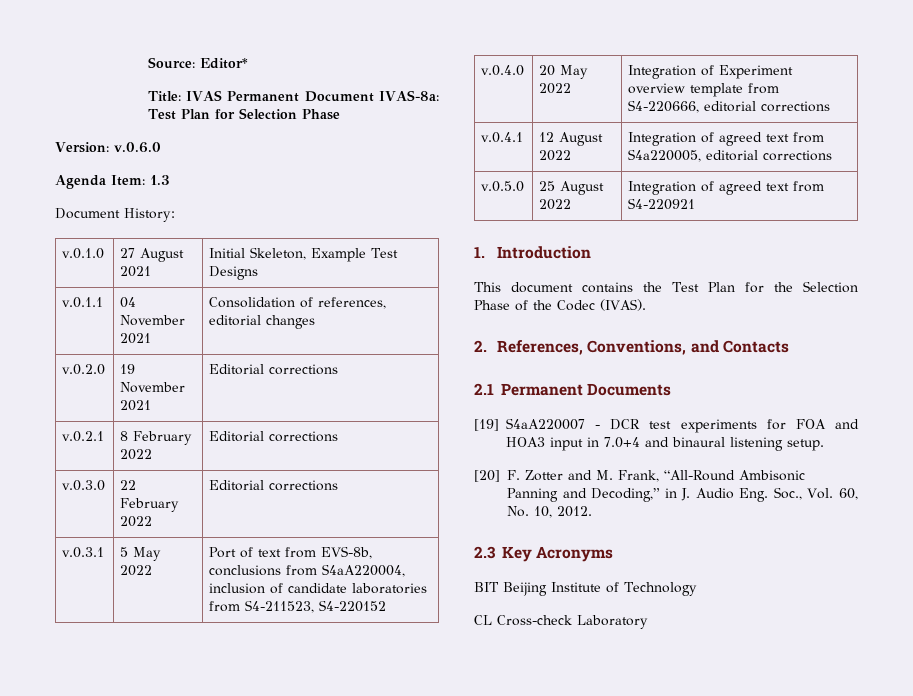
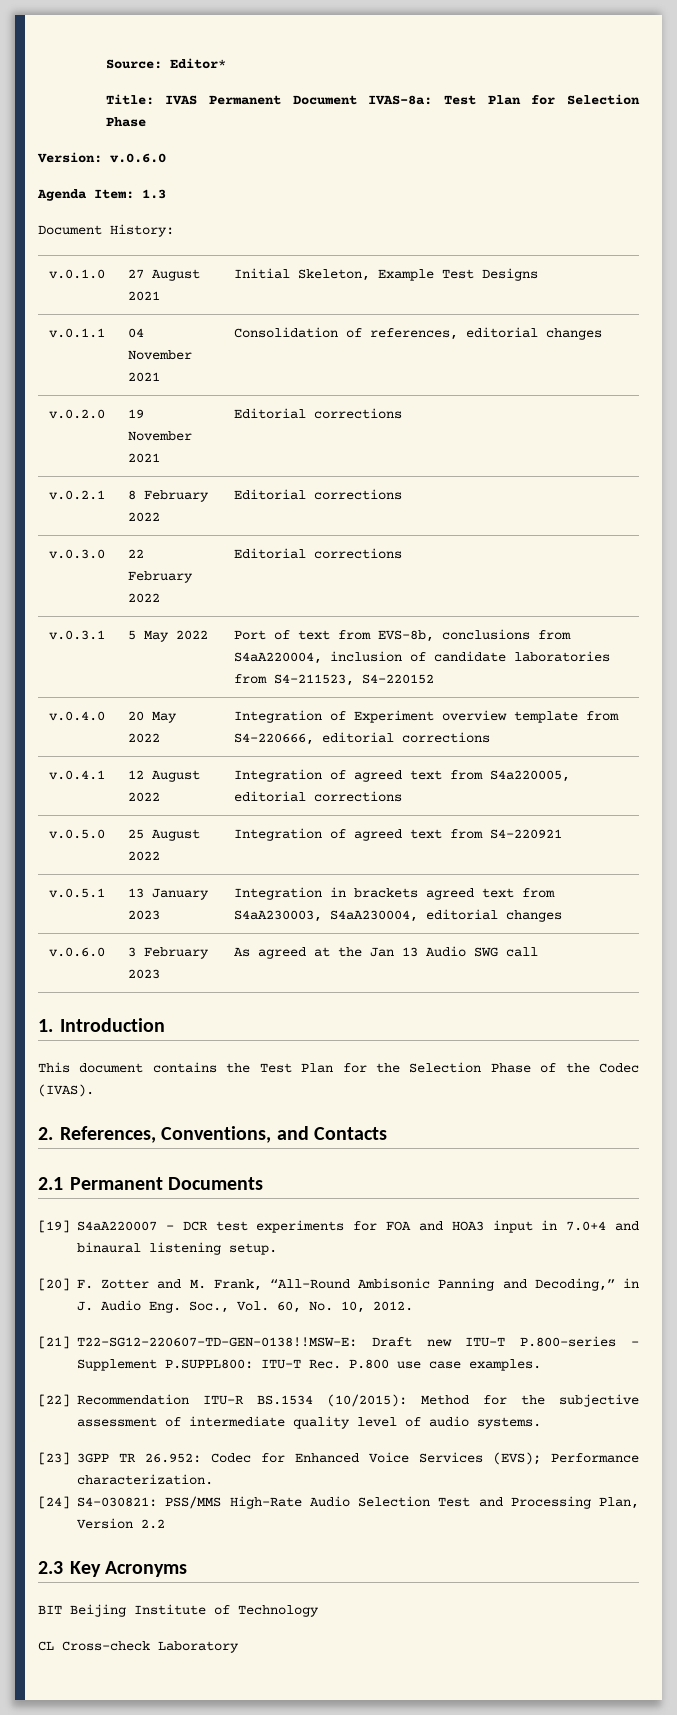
+ v.0.5.1 | 13 January 2023 | Integration in brackets agreed text from S4aA230003, S4aA230004, editorial changes
+ v.0.6.0 | 3 February 2023 | As agreed at the Jan 13 Audio SWG call
+ [21] T22-SG12-220607-TD-GEN-0138!!MSW-E: Draft new ITU-T P.800-series – Supplement P.SUPPL800: ITU-T Rec. P.800 use case examples.
+ [22] Recommendation ITU-R BS.1534 (10/2015): Method for the subjective assessment of intermediate quality level of audio systems.
+ [23] 3GPP TR 26.952: Codec for Enhanced Voice Services (EVS); Performance characterization.
+ [24] S4-030821: PSS/MMS High-Rate Audio Selection Test and Processing Plan, Version 2.2

